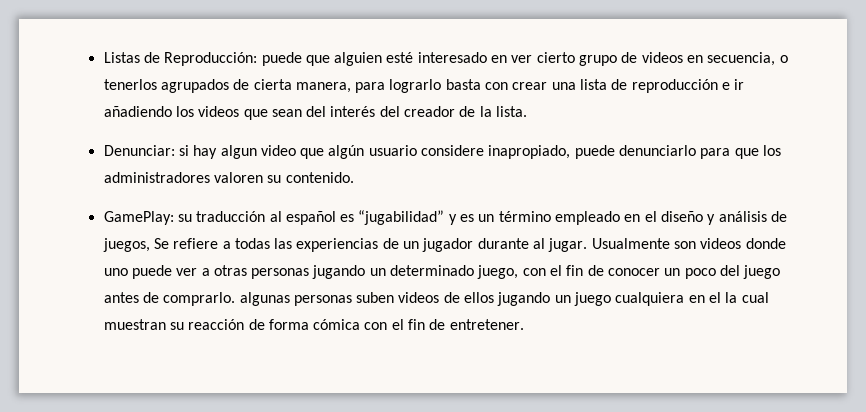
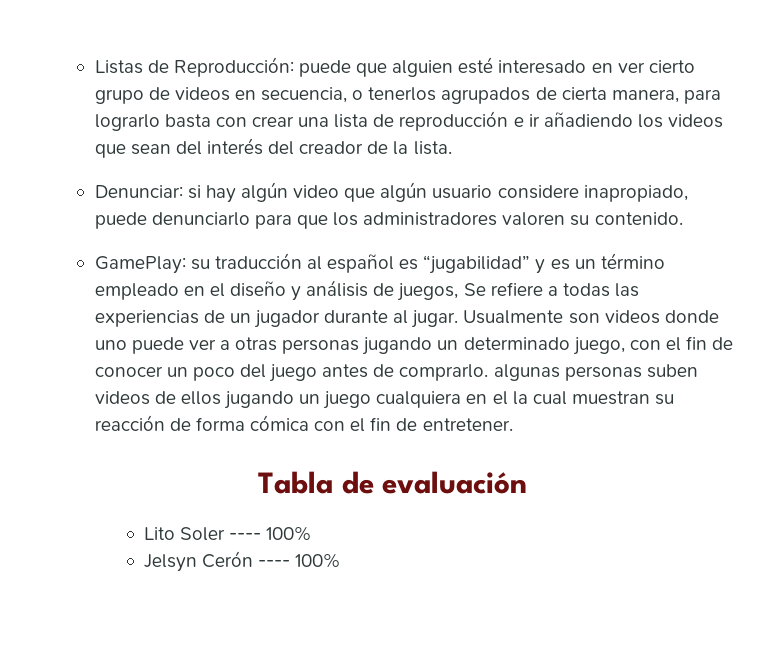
- Denunciar: si hay algun video que algún usuario considere inapropiado, puede denunciarlo para que los administradores valoren su contenido.
+ Denunciar: si hay algún video que algún usuario considere inapropiado, puede denunciarlo para que los administradores valoren su contenido.
+ Tabla de evaluación
+ Lito Soler ---- 100%
+ Jelsyn Cerón ---- 100%

